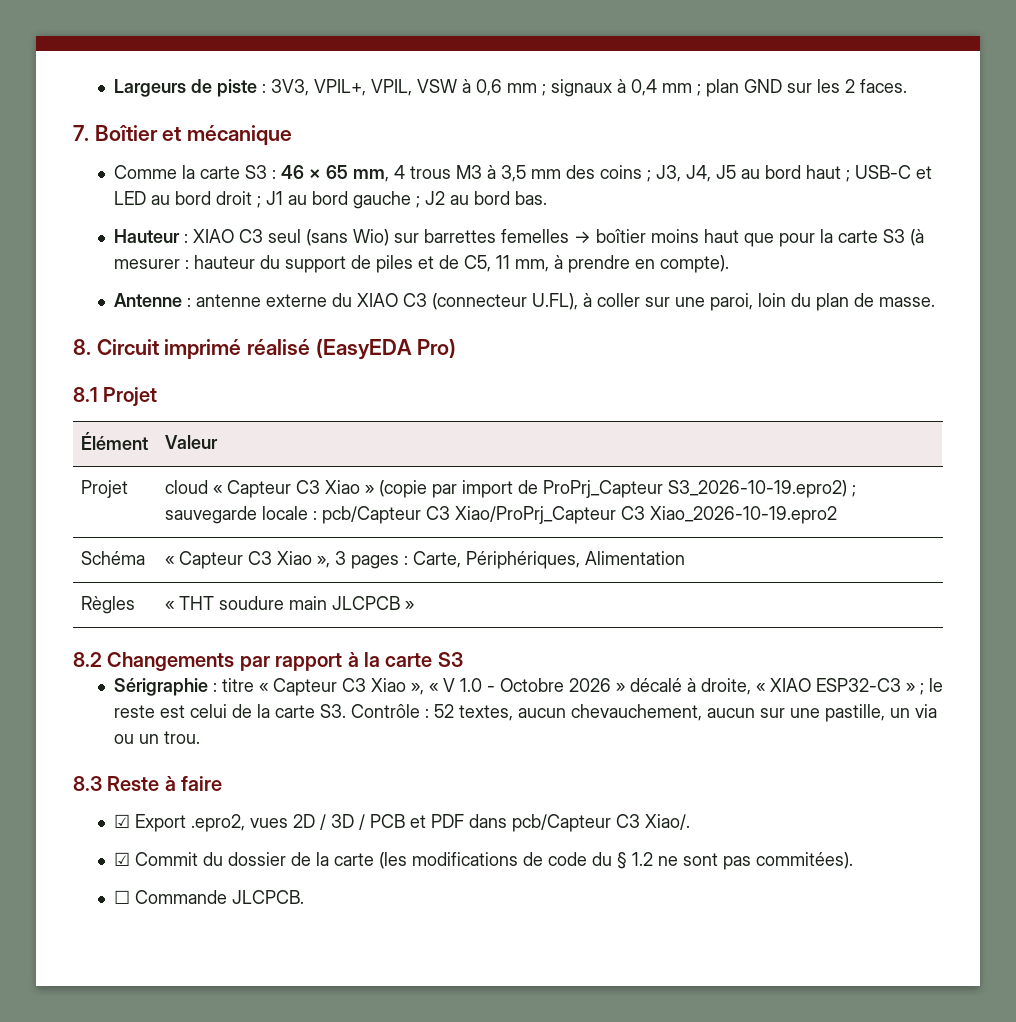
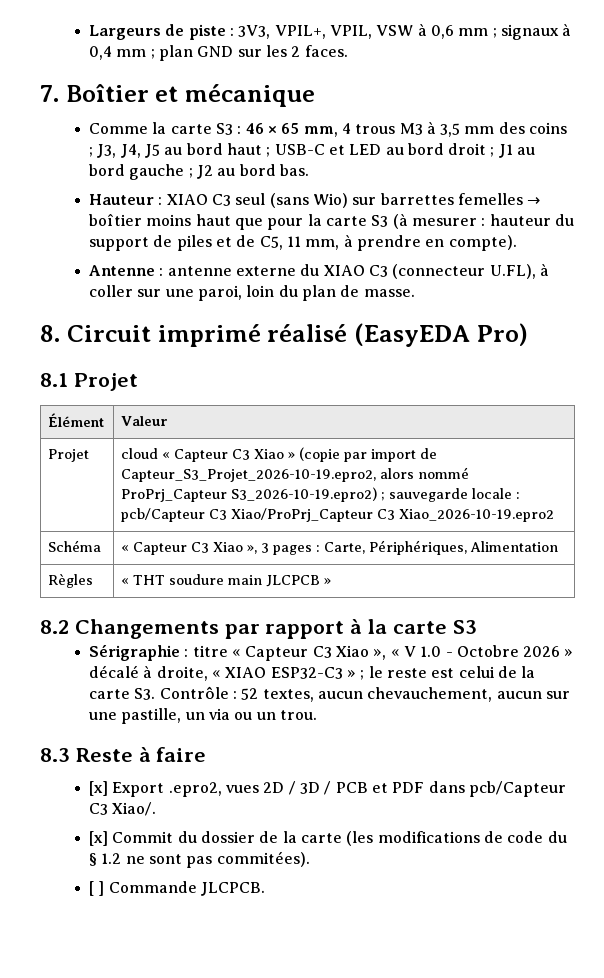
- Projet | cloud « Capteur C3 Xiao » (copie par import de ProPrj_Capteur S3_2026-10-19.epro2) ; sauvegarde locale : pcb/Capteur C3 Xiao/ProPrj_Capteur C3 Xiao_2026-10-19.epro2
+ Projet | cloud « Capteur C3 Xiao » (copie par import de Capteur_S3_Projet_2026-10-19.epro2, alors nommé ProPrj_Capteur S3_2026-10-19.epro2) ; sauvegarde locale : pcb/Capteur C3 Xiao/ProPrj_Capteur C3 Xiao_2026-10-19.epro2
- ☑ Export .epro2, vues 2D / 3D / PCB et PDF dans pcb/Capteur C3 Xiao/.
+ [x] Export .epro2, vues 2D / 3D / PCB et PDF dans pcb/Capteur C3 Xiao/.
- ☑ Commit du dossier de la carte (les modifications de code du § 1.2 ne sont pas commitées).
+ [x] Commit du dossier de la carte (les modifications de code du § 1.2 ne sont pas commitées).
- ☐ Commande JLCPCB.
+ [ ] Commande JLCPCB.

